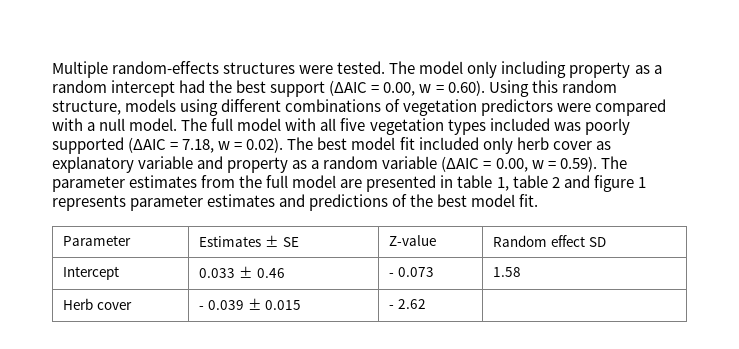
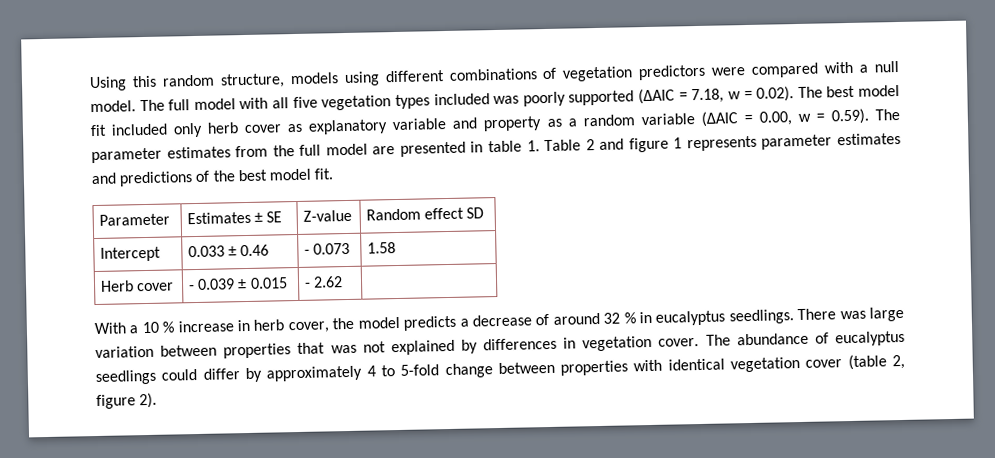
- Multiple random-effects structures were tested. The model only including property as a random intercept had the best support (ΔAIC = 0.00, w = 0.60). Using this random structure, models using different combinations of vegetation predictors were compared with a null model.
+ Using this random structure, models using different combinations of vegetation predictors were compared with a null model.
- The full model with all five vegetation types included was poorly supported (ΔAIC = 7.18, w = 0.02). The best model fit included only herb cover as explanatory variable and property as a random variable (ΔAIC = 0.00, w = 0.59). The parameter estimates from the full model are presented in table 1, table 2 and figure 1 represents parameter estimates and predictions of the best model fit.
+ The full model with all five vegetation types included was poorly supported (ΔAIC = 7.18, w = 0.02). The best model fit included only herb cover as explanatory variable and property as a random variable (ΔAIC = 0.00, w = 0.59). The parameter estimates from the full model are presented in table 1. Table 2 and figure 1 represents parameter estimates and predictions of the best model fit.
+ With a 10 % increase in herb cover, the model predicts a decrease of around 32 % in eucalyptus seedlings. There was large variation between properties that was not explained by differences in vegetation cover. The abundance of eucalyptus seedlings could differ by approximately 4 to 5-fold change between properties with identical vegetation cover (table 2, figure 2).

